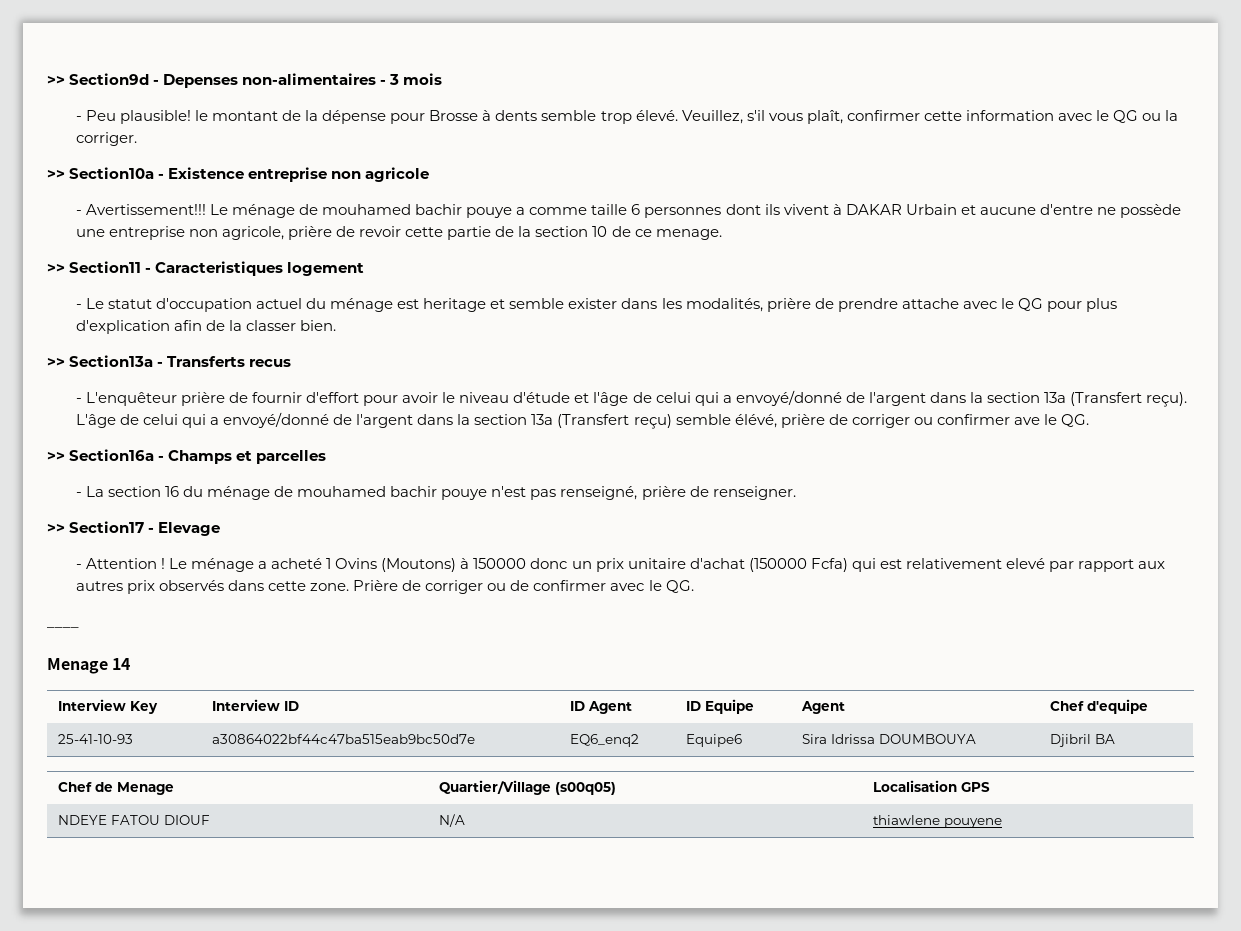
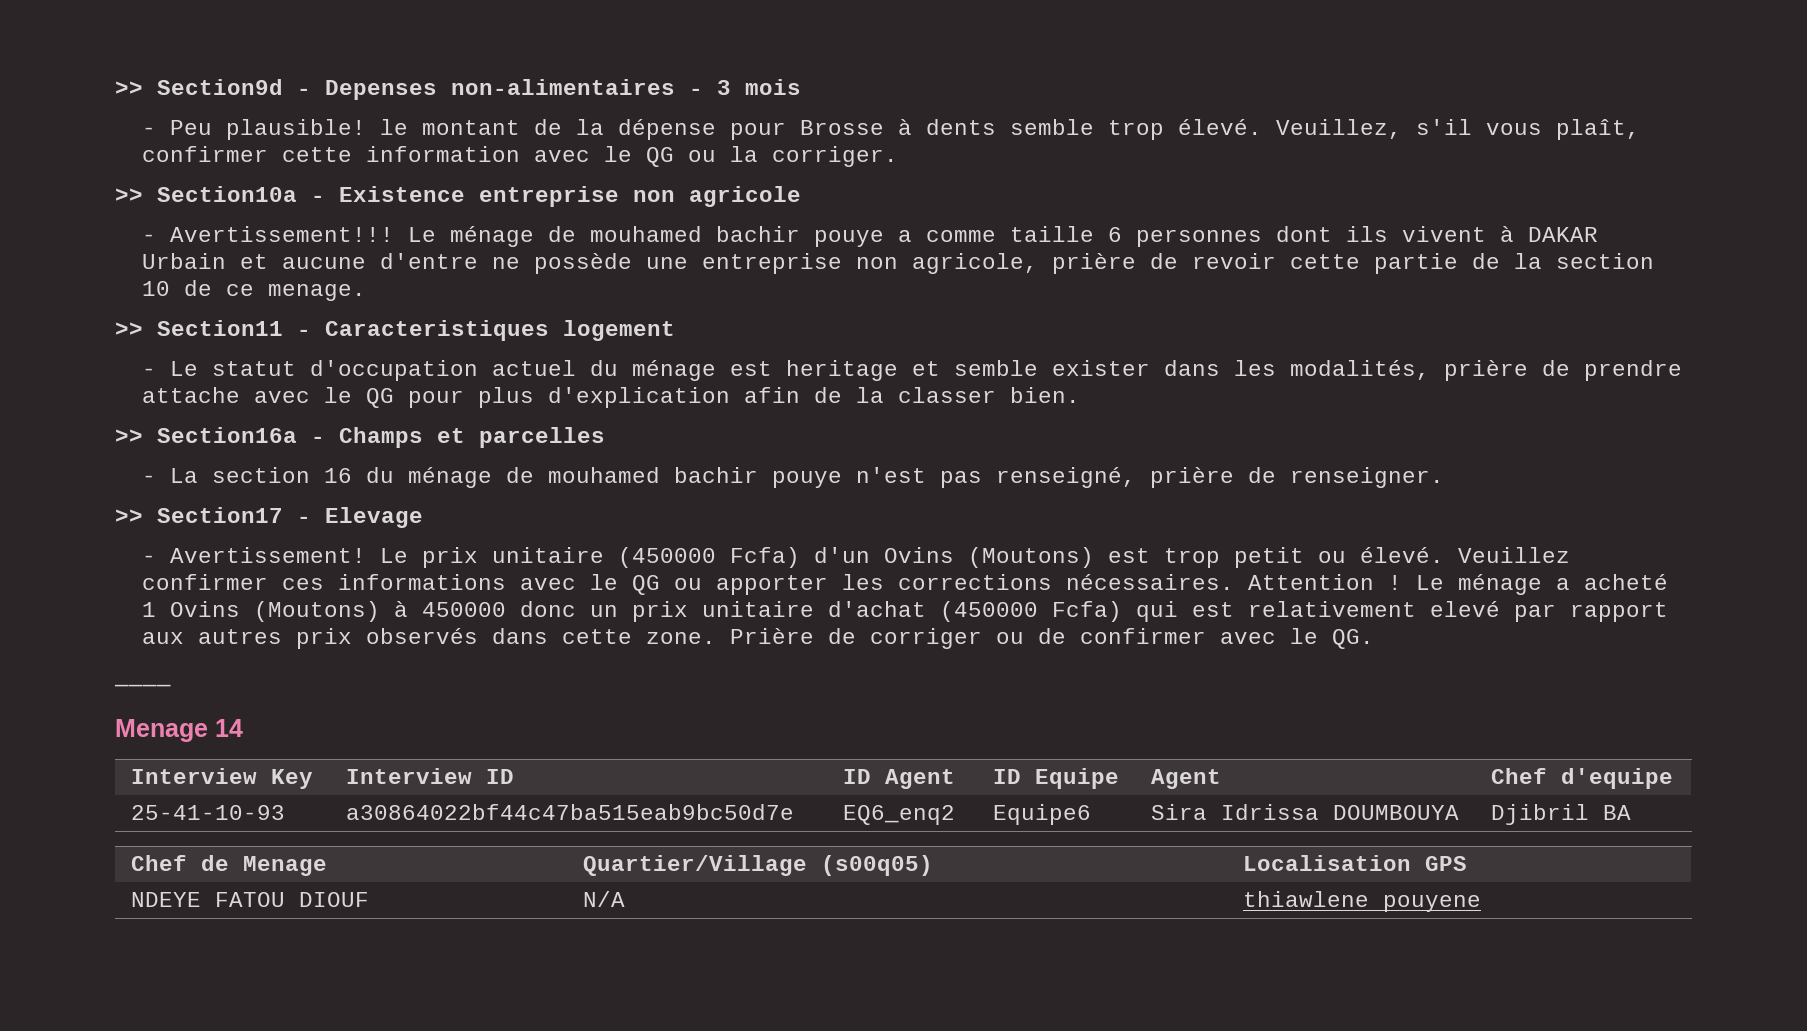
- >> Section13a - Transferts recus
- - L'enquêteur prière de fournir d'effort pour avoir le niveau d'étude et l'âge de celui qui a envoyé/donné de l'argent dans la section 13a (Transfert reçu). L'âge de celui qui a envoyé/donné de l'argent dans la section 13a (Transfert reçu) semble élévé, prière de corriger ou confirmer ave le QG.
- - Attention !
+ - Avertissement! Le prix unitaire (450000 Fcfa) d'un Ovins (Moutons) est trop petit ou élevé. Veuillez confirmer ces informations avec le QG ou apporter les corrections nécessaires. Attention !
- Le ménage a acheté 1 Ovins (Moutons) à 150000 donc un prix unitaire d'achat (150000 Fcfa) qui est relativement elevé par rapport aux autres prix observés dans cette zone.
+ Le ménage a acheté 1 Ovins (Moutons) à 450000 donc un prix unitaire d'achat (450000 Fcfa) qui est relativement elevé par rapport aux autres prix observés dans cette zone.

